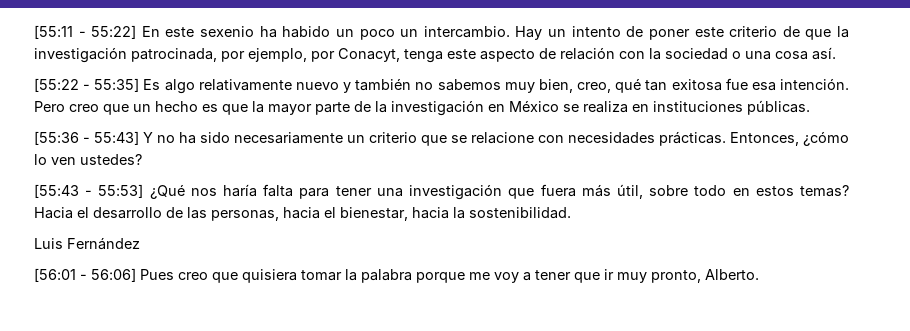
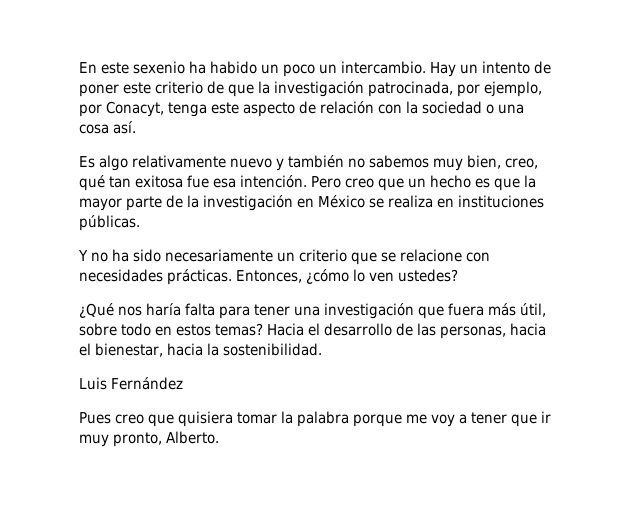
- [55:11 - 55:22] En este sexenio ha habido un poco un intercambio.
+ En este sexenio ha habido un poco un intercambio.
- [55:22 - 55:35] Es algo relativamente nuevo y también no sabemos muy bien, creo, qué tan exitosa fue esa intención.
+ Es algo relativamente nuevo y también no sabemos muy bien, creo, qué tan exitosa fue esa intención.
- [55:36 - 55:43] Y no ha sido necesariamente un criterio que se relacione con necesidades prácticas.
+ Y no ha sido necesariamente un criterio que se relacione con necesidades prácticas.
- [55:43 - 55:53] ¿Qué nos haría falta para tener una investigación que fuera más útil, sobre todo en estos temas?
+ ¿Qué nos haría falta para tener una investigación que fuera más útil, sobre todo en estos temas?
- [56:01 - 56:06] Pues creo que quisiera tomar la palabra porque me voy a tener que ir muy pronto, Alberto.
+ Pues creo que quisiera tomar la palabra porque me voy a tener que ir muy pronto, Alberto.

